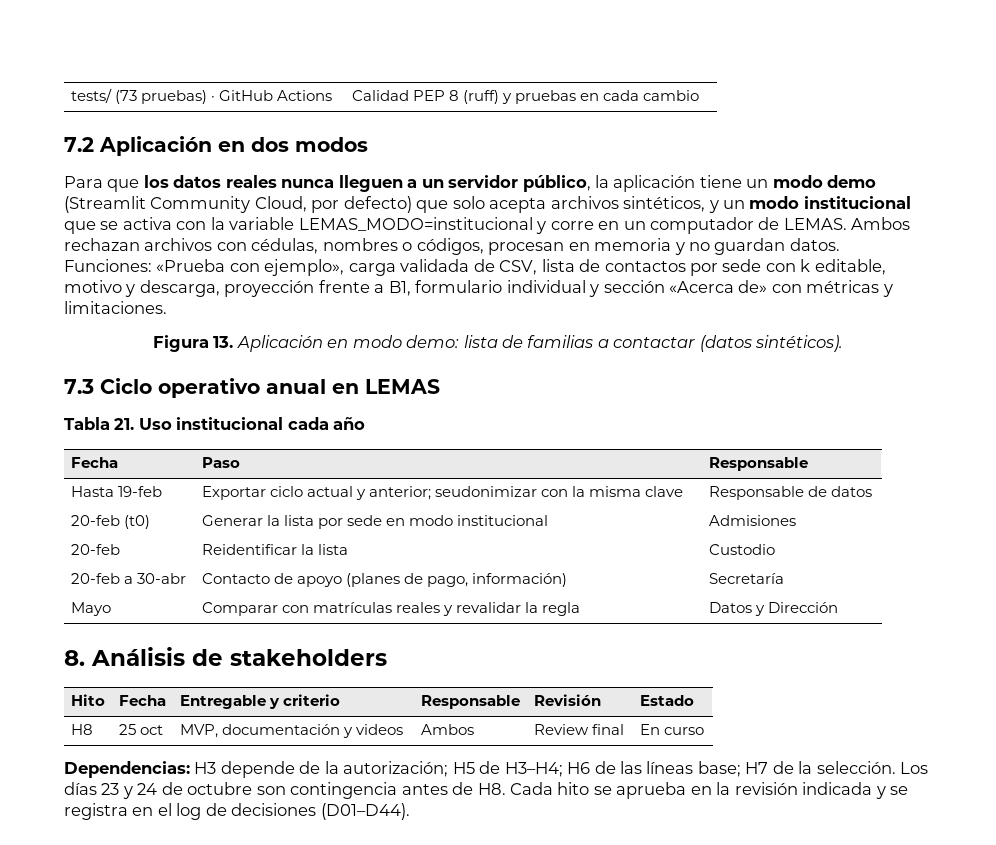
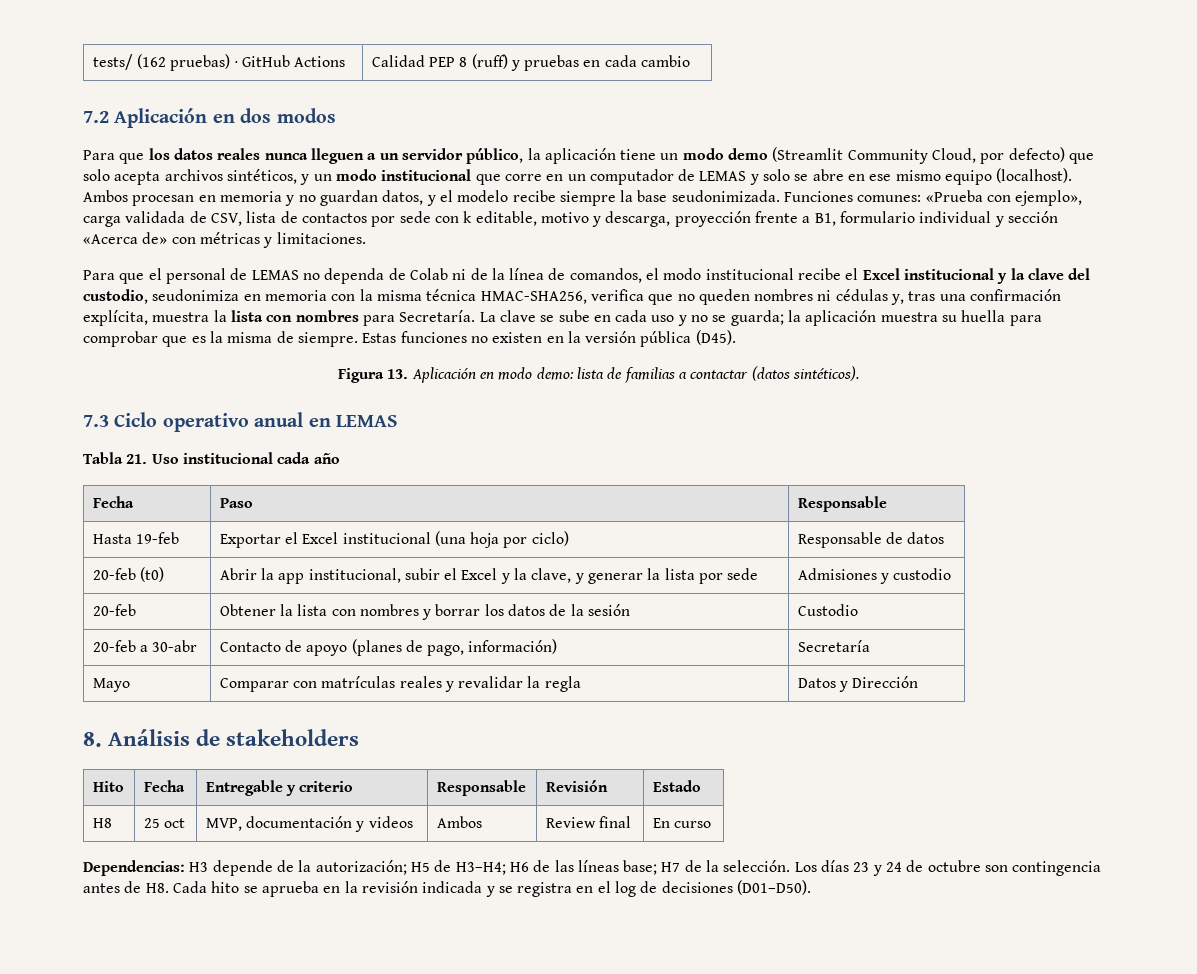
- tests/ (73 pruebas) · GitHub Actions | Calidad PEP 8 (ruff) y pruebas en cada cambio
+ tests/ (162 pruebas) · GitHub Actions | Calidad PEP 8 (ruff) y pruebas en cada cambio
- Para que los datos reales nunca lleguen a un servidor público, la aplicación tiene un modo demo (Streamlit Community Cloud, por defecto) que solo acepta archivos sintéticos, y un modo institucional que se activa con la variable LEMAS_MODO=institucional y corre en un computador de LEMAS. Ambos rechazan archivos con cédulas, nombres o códigos, procesan en memoria y no guardan datos. Funciones:
+ Para que los datos reales nunca lleguen a un servidor público, la aplicación tiene un modo demo (Streamlit Community Cloud, por defecto) que solo acepta archivos sintéticos, y un modo institucional que corre en un computador de LEMAS y solo se abre en ese mismo equipo (localhost). Ambos procesan en memoria y no guardan datos, y el modelo recibe siempre la base seudonimizada. Funciones comunes:
+ Para que el personal de LEMAS no dependa de Colab ni de la línea de comandos, el modo institucional recibe el Excel institucional y la clave del custodio, seudonimiza en memoria con la misma técnica HMAC-SHA256, verifica que no queden nombres ni cédulas y, tras una confirmación explícita, muestra la lista con nombres para Secretaría. La clave se sube en cada uso y no se guarda; la aplicación muestra su huella para comprobar que es la misma de siempre. Estas funciones no existen en la versión pública (D45).
- Hasta 19-feb | Exportar ciclo actual y anterior; seudonimizar con la misma clave | Responsable de datos
+ Hasta 19-feb | Exportar el Excel institucional (una hoja por ciclo) | Responsable de datos
- 20-feb (t0) | Generar la lista por sede en modo institucional | Admisiones
+ 20-feb (t0) | Abrir la app institucional, subir el Excel y la clave, y generar la lista por sede | Admisiones y custodio
- 20-feb | Reidentificar la lista | Custodio
+ 20-feb | Obtener la lista con nombres y borrar los datos de la sesión | Custodio
- Los días 23 y 24 de octubre son contingencia antes de H8. Cada hito se aprueba en la revisión indicada y se registra en el log de decisiones (D01–D44).
+ Los días 23 y 24 de octubre son contingencia antes de H8. Cada hito se aprueba en la revisión indicada y se registra en el log de decisiones (D01–D50).

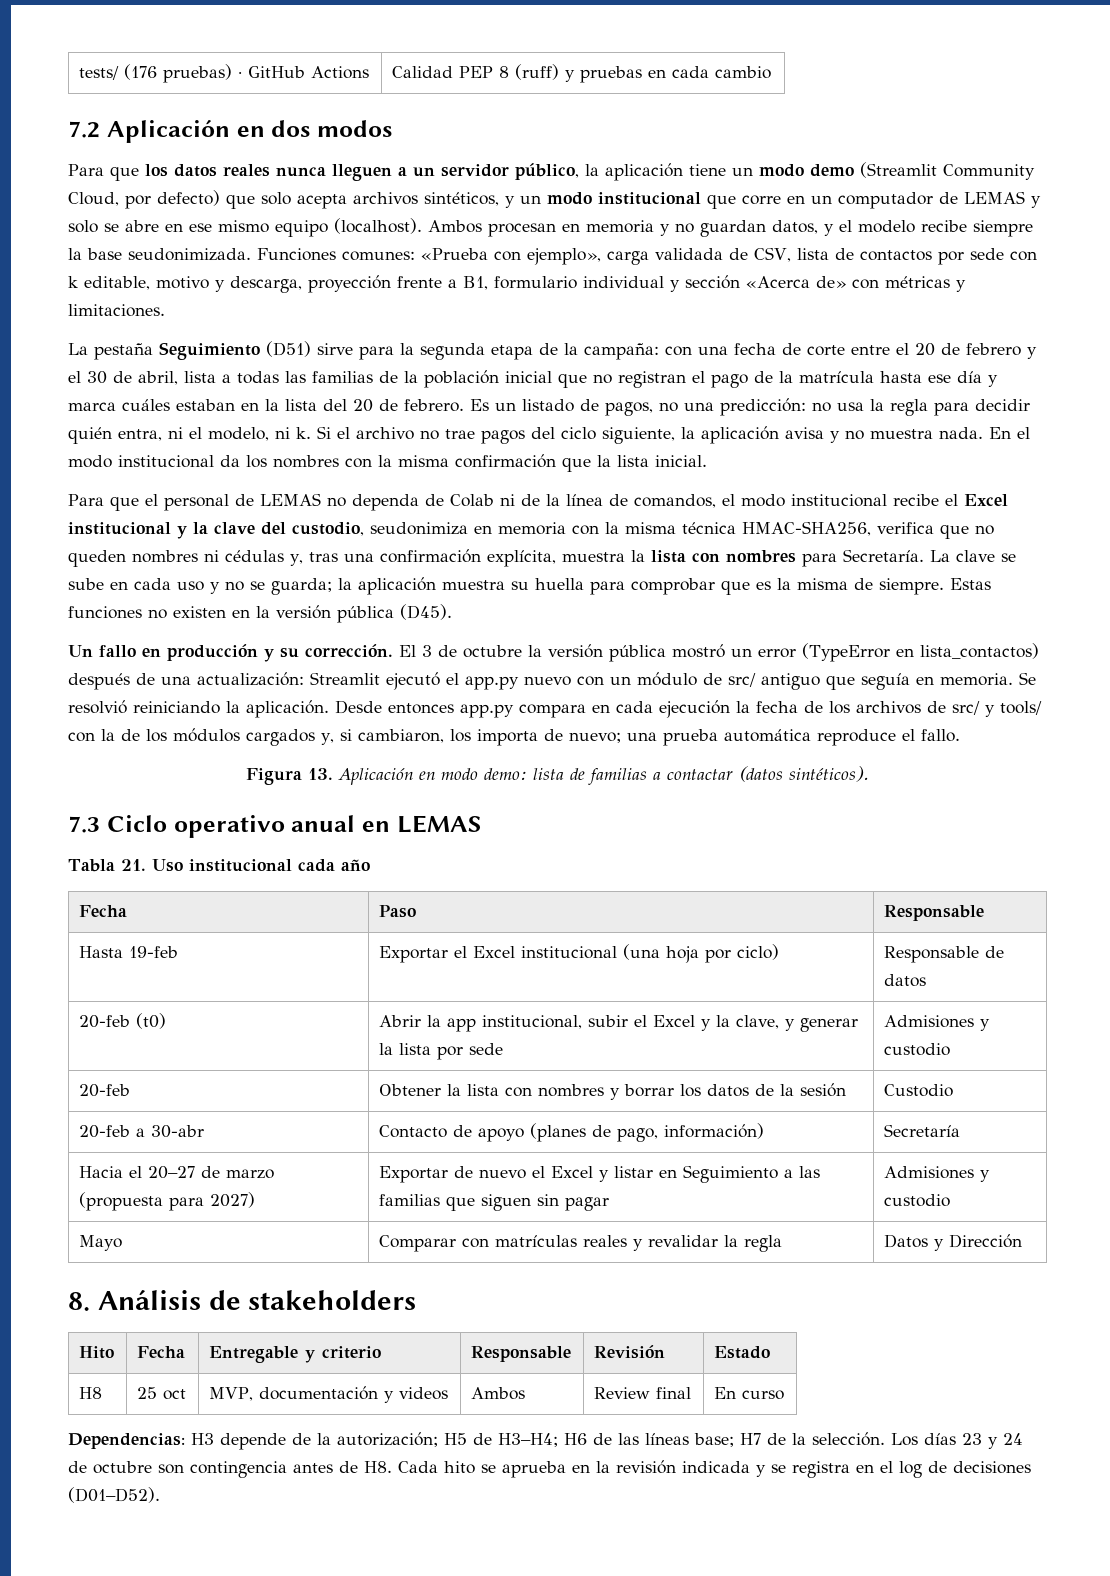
- tests/ (162 pruebas) · GitHub Actions | Calidad PEP 8 (ruff) y pruebas en cada cambio
+ tests/ (176 pruebas) · GitHub Actions | Calidad PEP 8 (ruff) y pruebas en cada cambio
+ La pestaña Seguimiento (D51) sirve para la segunda etapa de la campaña: con una fecha de corte entre el 20 de febrero y el 30 de abril, lista a todas las familias de la población inicial que no registran el pago de la matrícula hasta ese día y marca cuáles estaban en la lista del 20 de febrero. Es un listado de pagos, no una predicción: no usa la regla para decidir quién entra, ni el modelo, ni k. Si el archivo no trae pagos del ciclo siguiente, la aplicación avisa y no muestra nada. En el modo institucional da los nombres con la misma confirmación que la lista inicial.
+ Un fallo en producción y su corrección. El 3 de octubre la versión pública mostró un error (TypeError en lista_contactos) después de una actualización: Streamlit ejecutó el app.py nuevo con un módulo de src/ antiguo que seguía en memoria. Se resolvió reiniciando la aplicación. Desde entonces app.py compara en cada ejecución la fecha de los archivos de src/ y tools/ con la de los módulos cargados y, si cambiaron, los importa de nuevo; una prueba automática reproduce el fallo.
+ Hacia el 20–27 de marzo (propuesta para 2027) | Exportar de nuevo el Excel y listar en Seguimiento a las familias que siguen sin pagar | Admisiones y custodio
- Los días 23 y 24 de octubre son contingencia antes de H8. Cada hito se aprueba en la revisión indicada y se registra en el log de decisiones (D01–D50).
+ Los días 23 y 24 de octubre son contingencia antes de H8. Cada hito se aprueba en la revisión indicada y se registra en el log de decisiones (D01–D52).

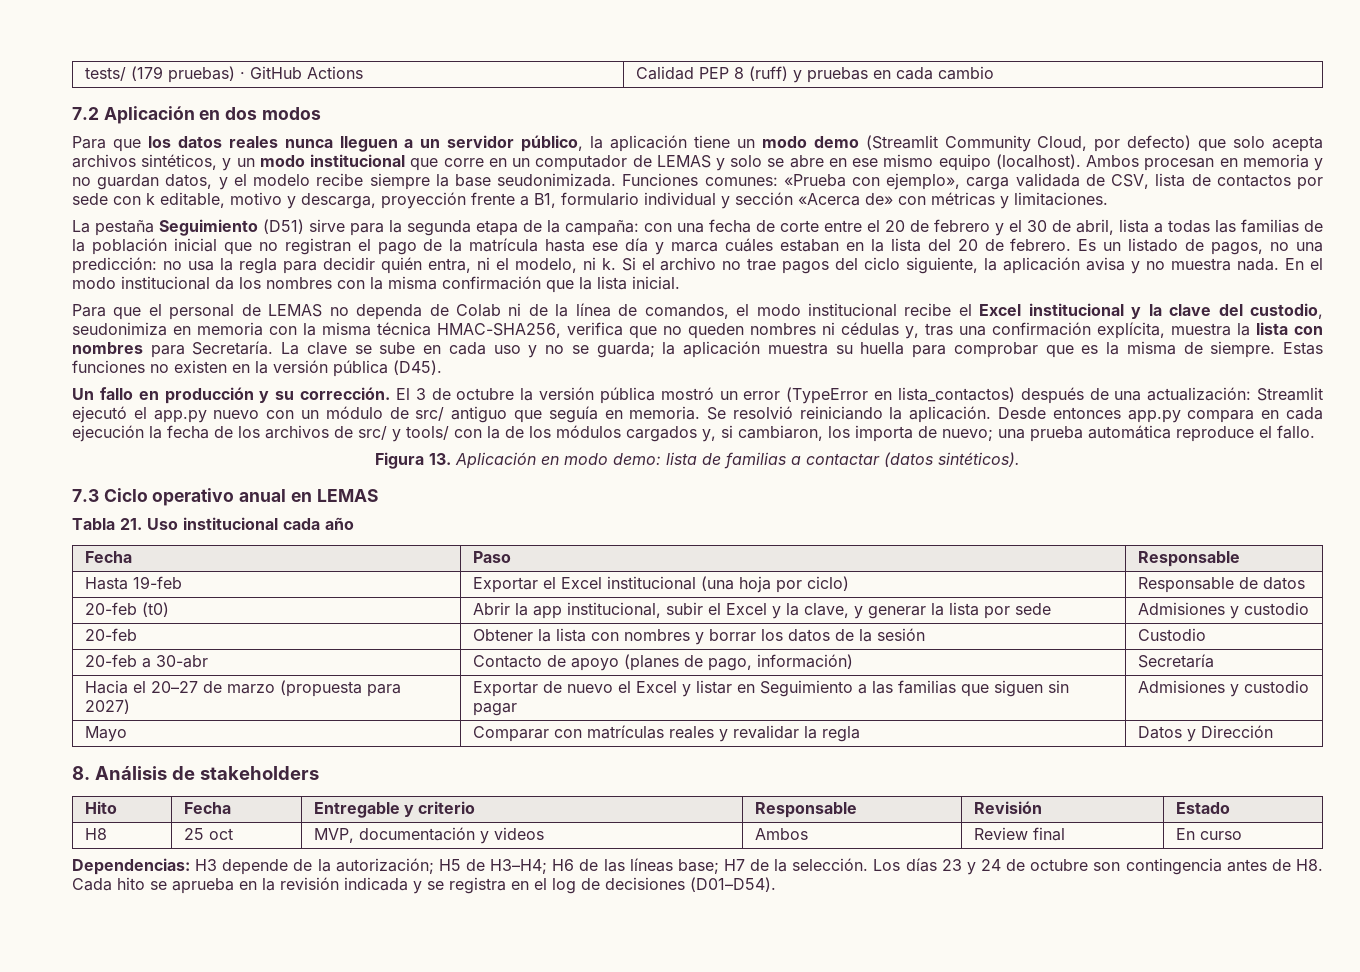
- tests/ (176 pruebas) · GitHub Actions | Calidad PEP 8 (ruff) y pruebas en cada cambio
+ tests/ (179 pruebas) · GitHub Actions | Calidad PEP 8 (ruff) y pruebas en cada cambio
- Los días 23 y 24 de octubre son contingencia antes de H8. Cada hito se aprueba en la revisión indicada y se registra en el log de decisiones (D01–D52).
+ Los días 23 y 24 de octubre son contingencia antes de H8. Cada hito se aprueba en la revisión indicada y se registra en el log de decisiones (D01–D54).

